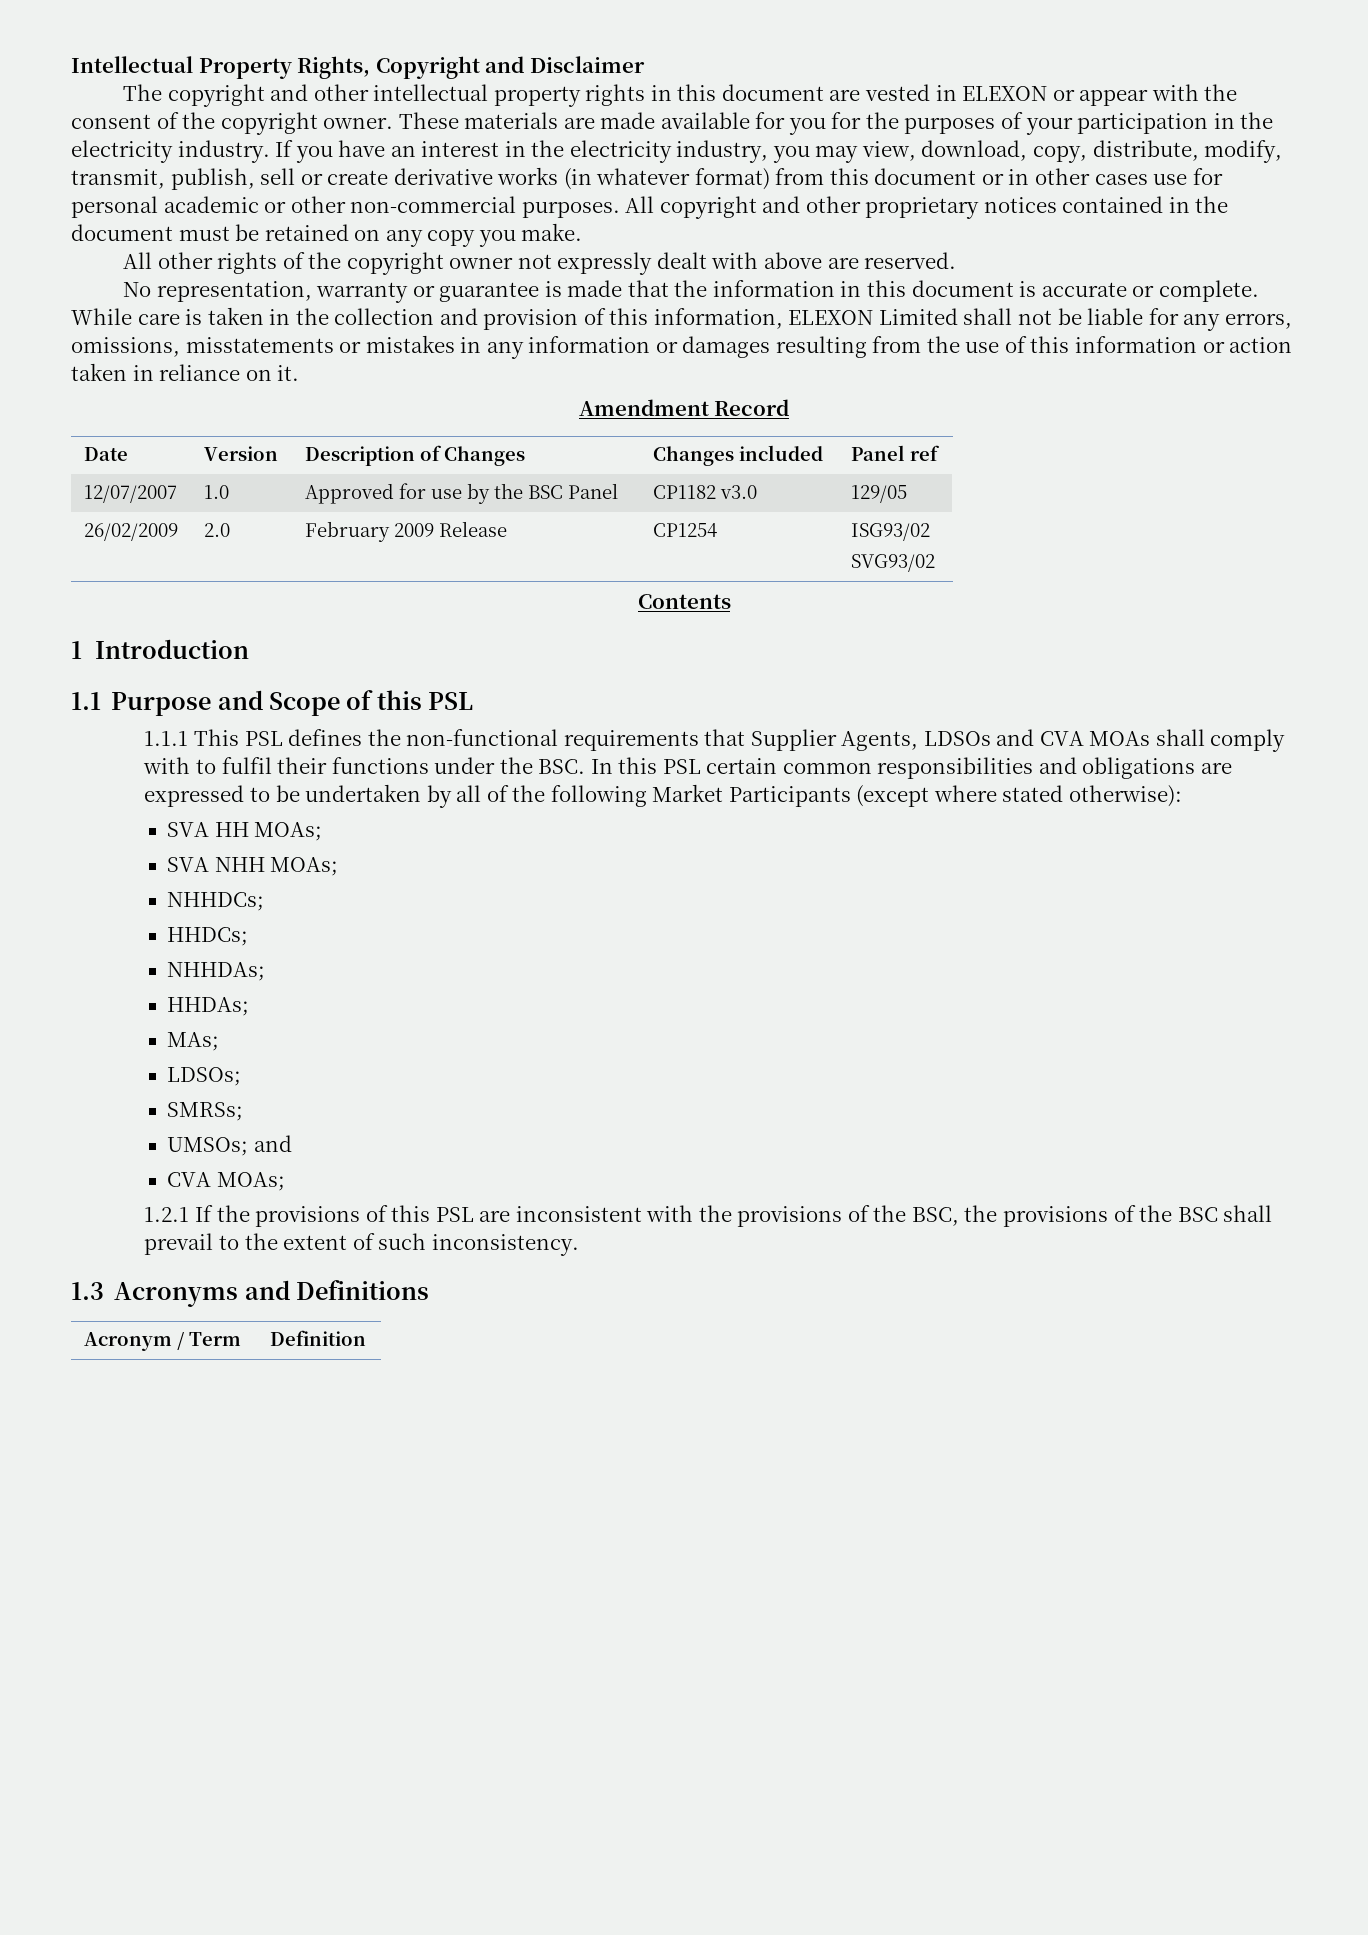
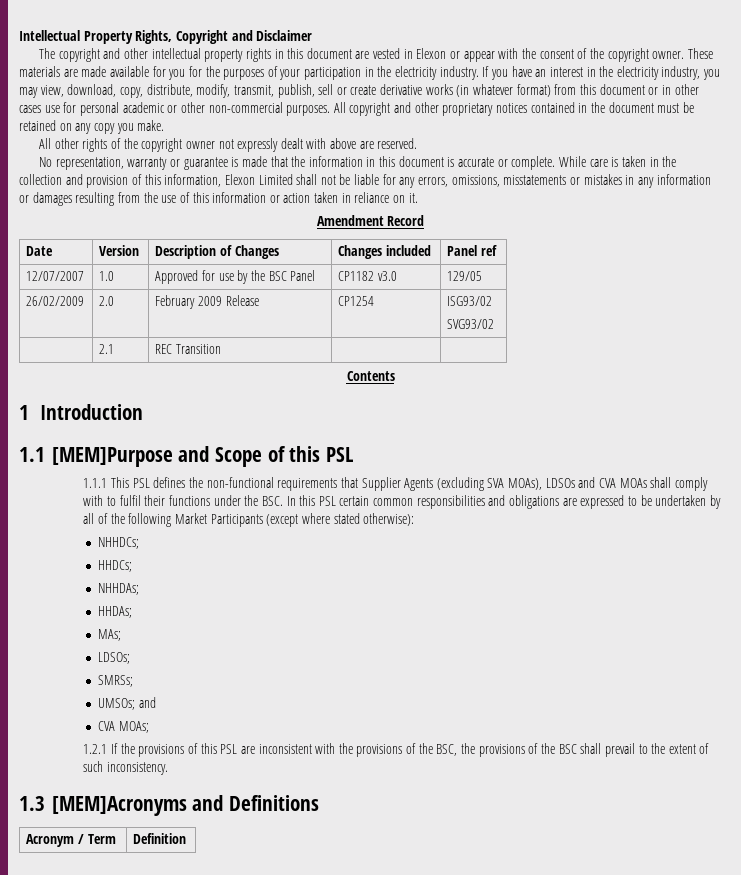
- The copyright and other intellectual property rights in this document are vested in ELEXON or appear with the consent of the copyright owner.
+ The copyright and other intellectual property rights in this document are vested in Elexon or appear with the consent of the copyright owner.
- While care is taken in the collection and provision of this information, ELEXON Limited shall not be liable for any errors, omissions, misstatements or mistakes in any information or damages resulting from the use of this information or action taken in reliance on it.
+ While care is taken in the collection and provision of this information, Elexon Limited shall not be liable for any errors, omissions, misstatements or mistakes in any information or damages resulting from the use of this information or action taken in reliance on it.
+ | 2.1 | REC Transition | |
- 1.1 Purpose and Scope of this PSL
+ 1.1 [MEM]Purpose and Scope of this PSL
- 1.1.1 This PSL defines the non-functional requirements that Supplier Agents, LDSOs and CVA MOAs shall comply with to fulfil their functions under the BSC. In this PSL certain common responsibilities and obligations are expressed to be undertaken by all of the following Market Participants (except where stated otherwise):
+ 1.1.1 This PSL defines the non-functional requirements that Supplier Agents (excluding SVA MOAs), LDSOs and CVA MOAs shall comply with to fulfil their functions under the BSC. In this PSL certain common responsibilities and obligations are expressed to be undertaken by all of the following Market Participants (except where stated otherwise):
- SVA HH MOAs;
- SVA NHH MOAs;
- 1.3 Acronyms and Definitions
+ 1.3 [MEM]Acronyms and Definitions

